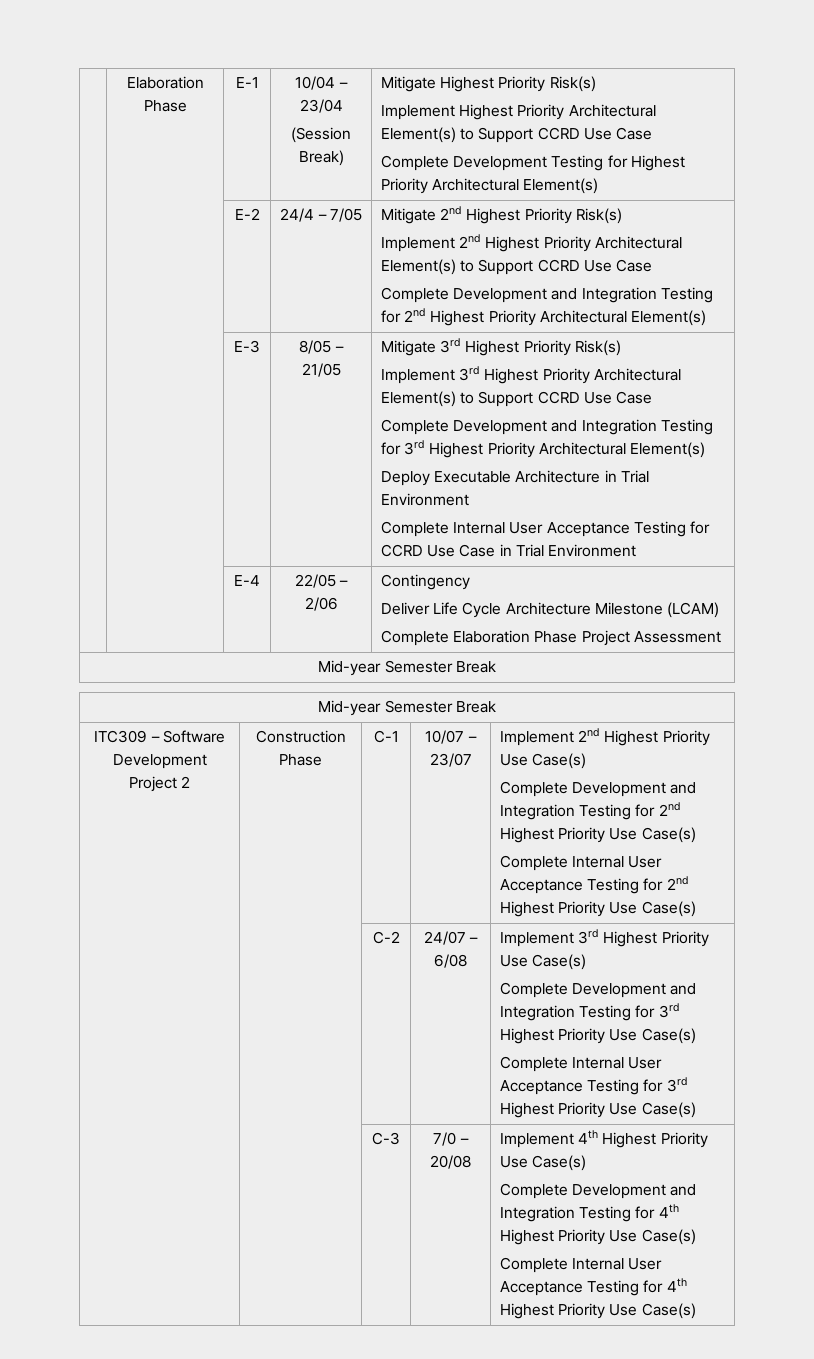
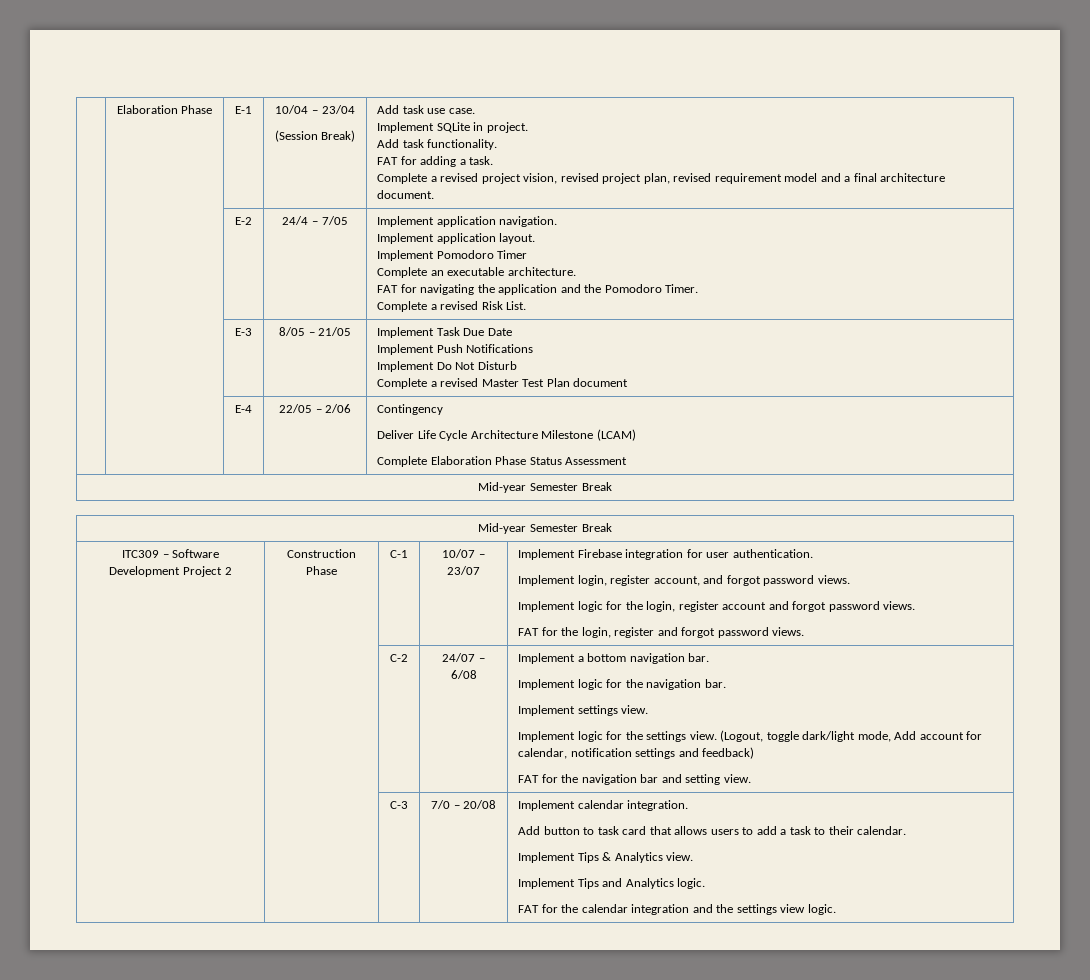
  | Elaboration Phase | E-1 | 10/04 – 23/04
- (Session Break) | Mitigate Highest Priority Risk(s)
- Implement Highest Priority Architectural Element(s) to Support CCRD Use Case
- Complete Development Testing for Highest Priority Architectural Element(s)
- | | E-2 | 24/4 – 7/05 | Mitigate 2nd Highest Priority Risk(s)
- Implement 2nd Highest Priority Architectural Element(s) to Support CCRD Use Case
- Complete Development and Integration Testing for 2nd Highest Priority Architectural Element(s)
- | | E-3 | 8/05 – 21/05 | Mitigate 3rd Highest Priority Risk(s)
- Implement 3rd Highest Priority Architectural Element(s) to Support CCRD Use Case
- Complete Development and Integration Testing for 3rd Highest Priority Architectural Element(s)
- Deploy Executable Architecture in Trial Environment
- Complete Internal User Acceptance Testing for CCRD Use Case in Trial Environment
+ (Session Break) | Add task use case.
+ Implement SQLite in project.
+ Add task functionality.
+ FAT for adding a task.
+ Complete a revised project vision, revised project plan, revised requirement model and a final architecture document.
+ | | E-2 | 24/4 – 7/05 | Implement application navigation.
+ Implement application layout.
+ Implement Pomodoro Timer
+ Complete an executable architecture.
+ FAT for navigating the application and the Pomodoro Timer.
+ Complete a revised Risk List.
+ | | E-3 | 8/05 – 21/05 | Implement Task Due Date
+ Implement Push Notifications
+ Implement Do Not Disturb
+ Complete a revised Master Test Plan document
  | | E-4 | 22/05 – 2/06 | Contingency
  Deliver Life Cycle Architecture Milestone (LCAM)
- Complete Elaboration Phase Project Assessment
+ Complete Elaboration Phase Status Assessment
- Implement 2nd Highest Priority Use Case(s)
- Complete Development and Integration Testing for 2nd Highest Priority Use Case(s)
- Complete Internal User Acceptance Testing for 2nd Highest Priority Use Case(s)
+ Implement Firebase integration for user authentication.
+ Implement login, register account, and forgot password views.
+ Implement logic for the login, register account and forgot password views.
+ FAT for the login, register and forgot password views.
- Implement 3rd Highest Priority Use Case(s)
- Complete Development and Integration Testing for 3rd Highest Priority Use Case(s)
- Complete Internal User Acceptance Testing for 3rd Highest Priority Use Case(s)
+ Implement a bottom navigation bar.
+ Implement logic for the navigation bar.
+ Implement settings view.
+ Implement logic for the settings view. (Logout, toggle dark/light mode, Add account for calendar, notification settings and feedback)
+ FAT for the navigation bar and setting view.
- Implement 4th Highest Priority Use Case(s)
- Complete Development and Integration Testing for 4th Highest Priority Use Case(s)
- Complete Internal User Acceptance Testing for 4th Highest Priority Use Case(s)
+ Implement calendar integration.
+ Add button to task card that allows users to add a task to their calendar.
+ Implement Tips & Analytics view.
+ Implement Tips and Analytics logic.
+ FAT for the calendar integration and the settings view logic.

